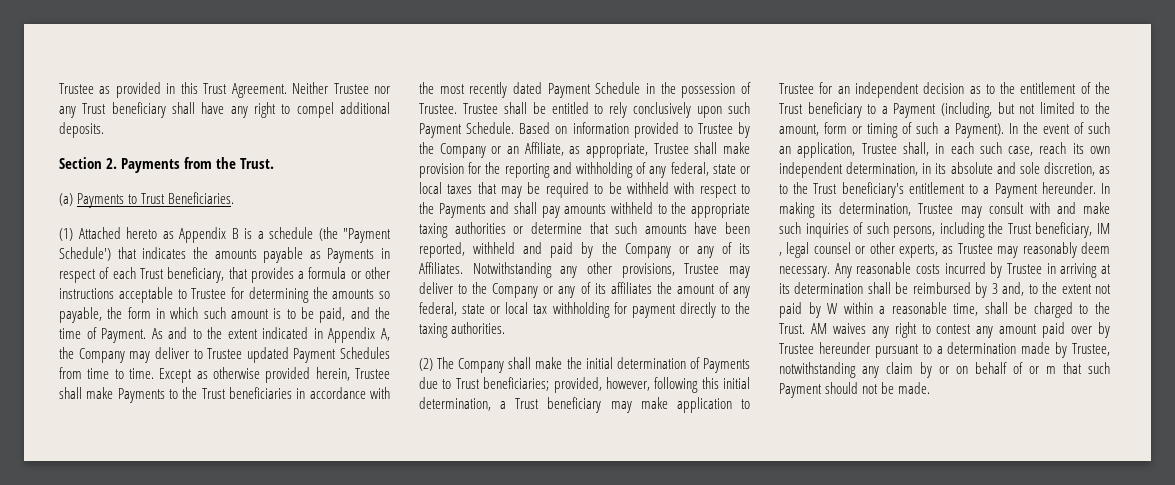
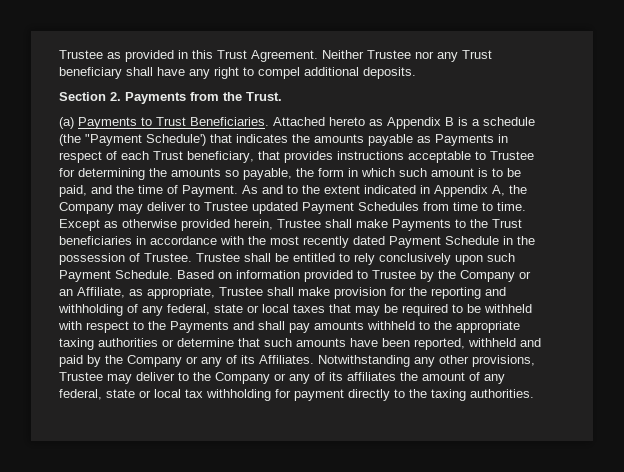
- (a) Payments to Trust Beneficiaries.
- (1) Attached hereto as Appendix B is a schedule (the "Payment Schedule') that indicates the amounts payable as Payments in respect of each Trust beneficiary, that provides a formula or other instructions acceptable to Trustee for determining the amounts so payable, the form in which such amount is to be paid, and the time of Payment.
+ (a) Payments to Trust Beneficiaries. Attached hereto as Appendix B is a schedule (the "Payment Schedule') that indicates the amounts payable as Payments in respect of each Trust beneficiary, that provides instructions acceptable to Trustee for determining the amounts so payable, the form in which such amount is to be paid, and the time of Payment.
- (2) The Company shall make the initial determination of Payments due to Trust beneficiaries; provided, however, following this initial determination, a Trust beneficiary may make application to Trustee for an independent decision as to the entitlement of the Trust beneficiary to a Payment (including, but not limited to the amount, form or timing of such a Payment). In the event of such an application, Trustee shall, in each such case, reach its own independent determination, in its absolute and sole discretion, as to the Trust beneficiary's entitlement to a Payment hereunder. In making its determination, Trustee may consult with and make such inquiries of such persons, including the Trust beneficiary, IM , legal counsel or other experts, as Trustee may reasonably deem necessary. Any reasonable costs incurred by Trustee in arriving at its determination shall be reimbursed by 3 and, to the extent not paid by W within a reasonable time, shall be charged to the Trust. AM waives any right to contest any amount paid over by Trustee hereunder pursuant to a determination made by Trustee, notwithstanding any claim by or on behalf of or m that such Payment should not be made.

